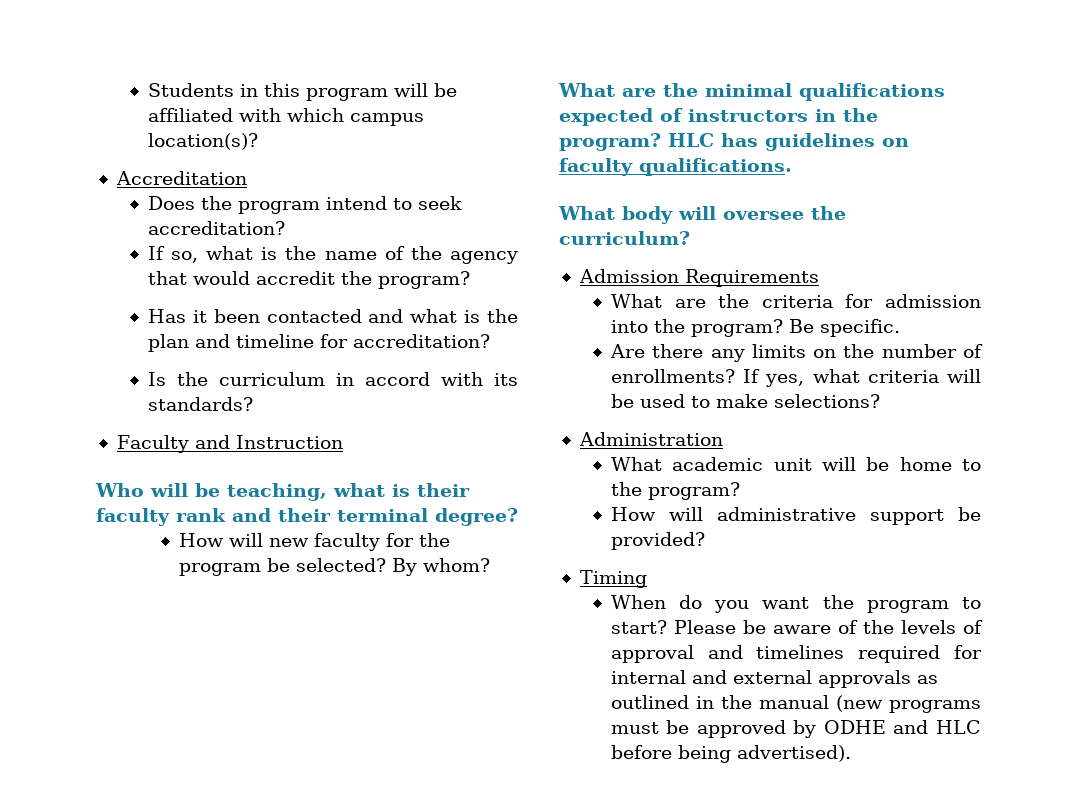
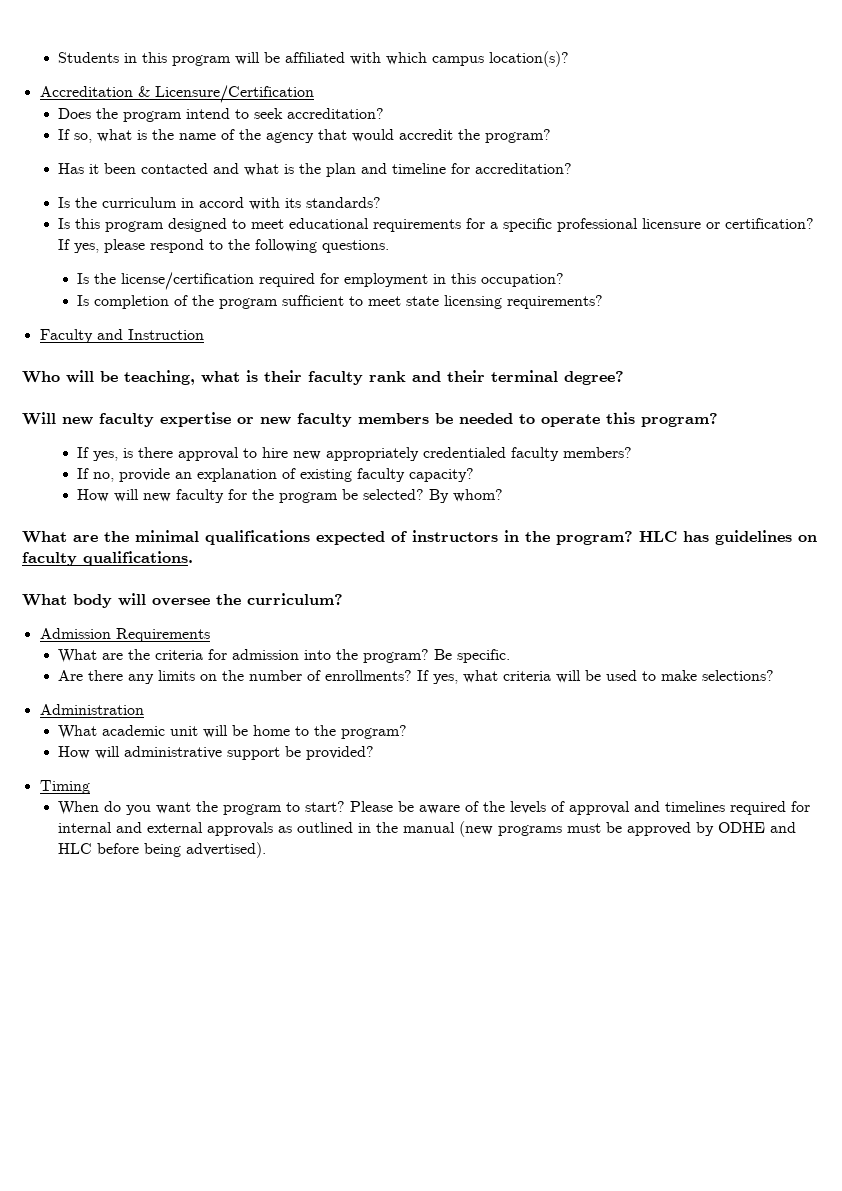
- Accreditation
+ Accreditation & Licensure/Certification
+ Is this program designed to meet educational requirements for a specific professional licensure or certification? If yes, please respond to the following questions.
+ Is the license/certification required for employment in this occupation?
+ Is completion of the program sufficient to meet state licensing requirements?
+ Will new faculty expertise or new faculty members be needed to operate this program?
+ If yes, is there approval to hire new appropriately credentialed faculty members?
+ If no, provide an explanation of existing faculty capacity?

